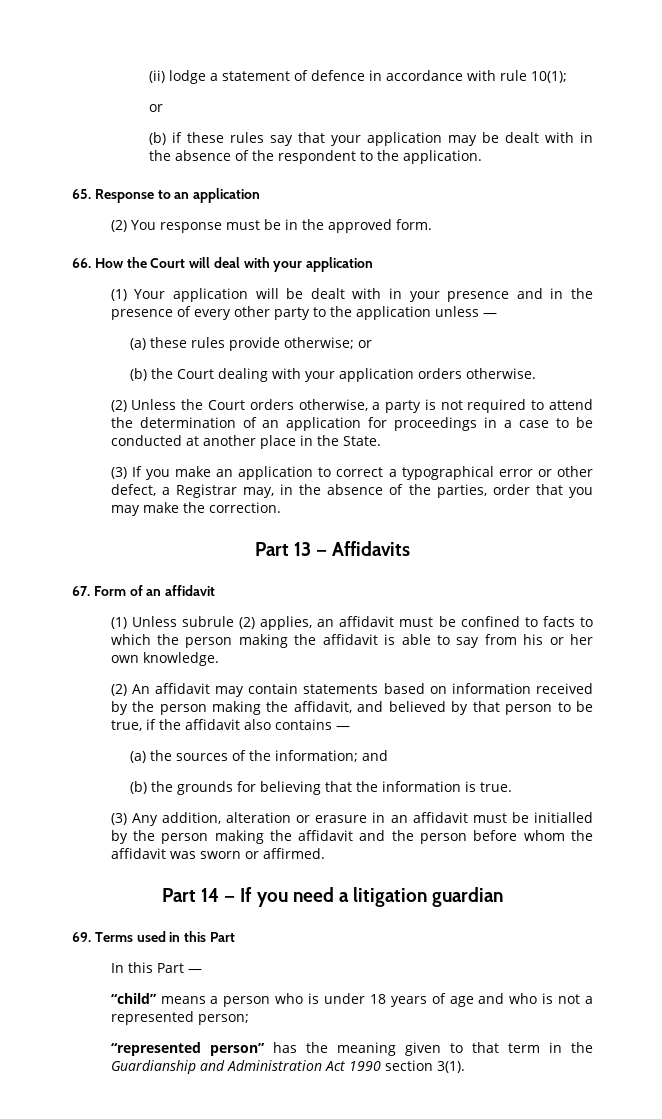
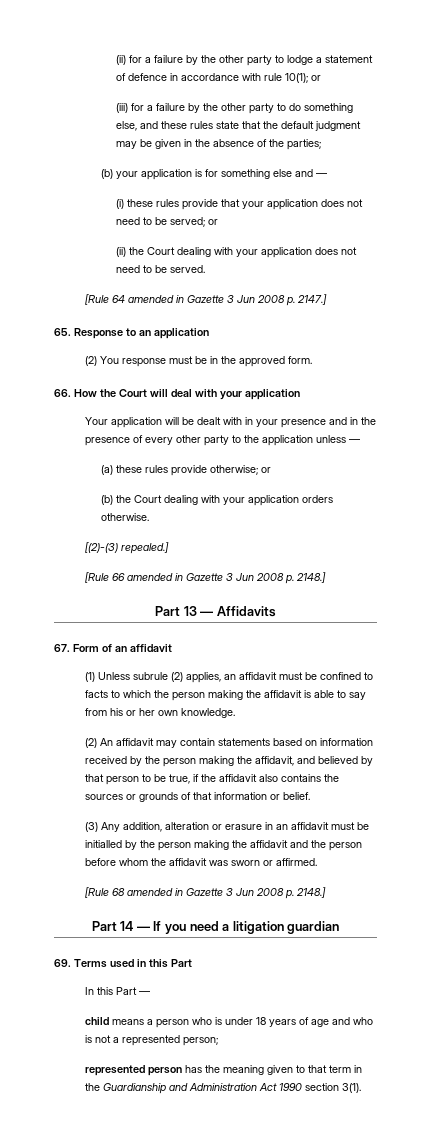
- (ii) lodge a statement of defence in accordance with rule 10(1);
- or
- (b) if these rules say that your application may be dealt with in the absence of the respondent to the application.
+ (ii) for a failure by the other party to lodge a statement of defence in accordance with rule 10(1); or
+ (iii) for a failure by the other party to do something else, and these rules state that the default judgment may be given in the absence of the parties;
+ (b) your application is for something else and —
+ (i) these rules provide that your application does not need to be served; or
+ (ii) the Court dealing with your application does not need to be served.
+ [Rule 64 amended in Gazette 3 Jun 2008 p. 2147.]
- (1) Your application will be dealt with in your presence and in the presence of every other party to the application unless —
+ Your application will be dealt with in your presence and in the presence of every other party to the application unless —
- (2) Unless the Court orders otherwise, a party is not required to attend the determination of an application for proceedings in a case to be conducted at another place in the State.
- (3) If you make an application to correct a typographical error or other defect, a Registrar may, in the absence of the parties, order that you may make the correction.
+ [(2)-(3) repealed.]
+ [Rule 66 amended in Gazette 3 Jun 2008 p. 2148.]
- (2) An affidavit may contain statements based on information received by the person making the affidavit, and believed by that person to be true, if the affidavit also contains —
- (a) the sources of the information; and
- (b) the grounds for believing that the information is true.
+ (2) An affidavit may contain statements based on information received by the person making the affidavit, and believed by that person to be true, if the affidavit also contains the sources or grounds of that information or belief.
+ [Rule 68 amended in Gazette 3 Jun 2008 p. 2148.]
- “child” means a person who is under 18 years of age and who is not a represented person;
+ child means a person who is under 18 years of age and who is not a represented person;
- “represented person” has the meaning given to that term in the Guardianship and Administration Act 1990 section 3(1).
+ represented person has the meaning given to that term in the Guardianship and Administration Act 1990 section 3(1).

